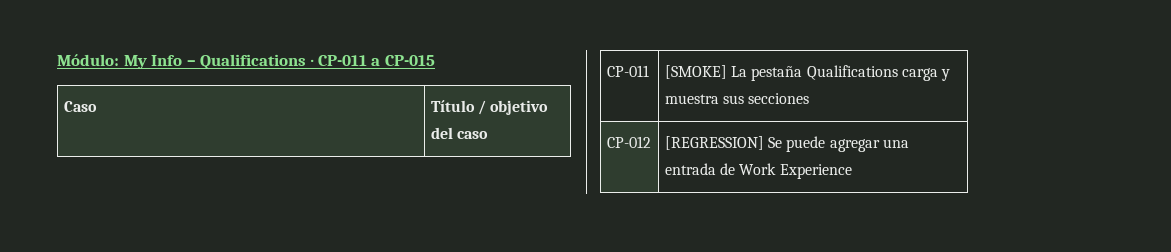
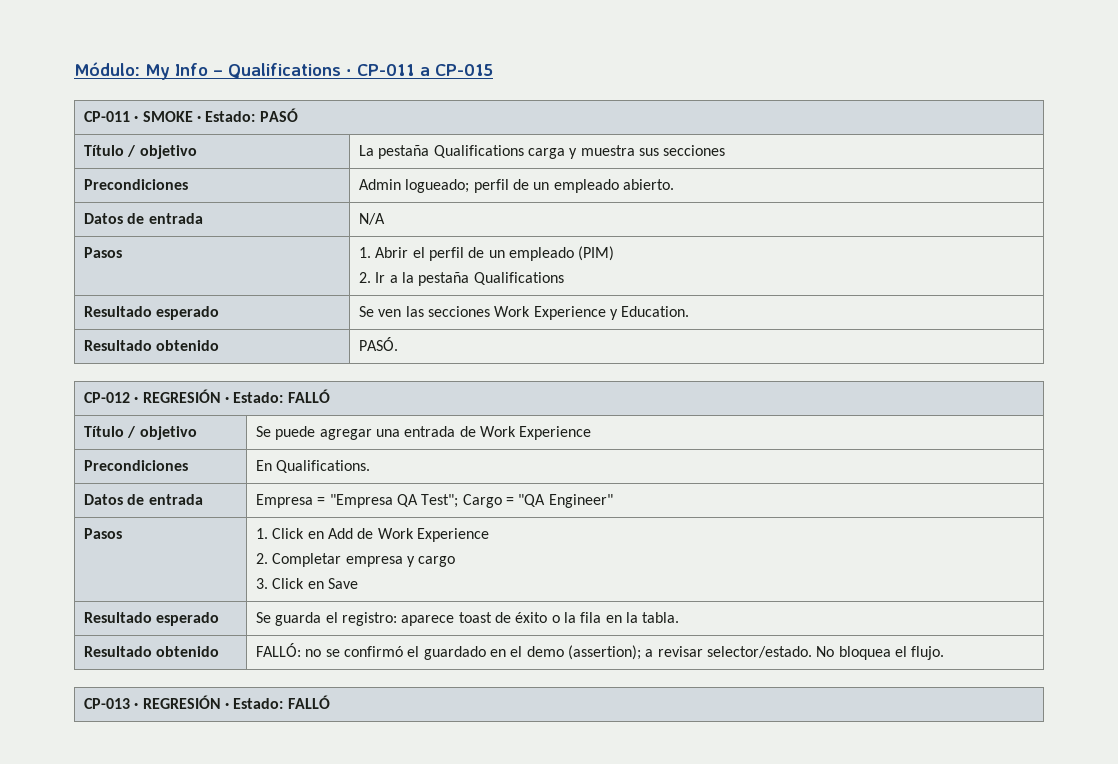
- Caso | Título / objetivo del caso
- CP-011 | [SMOKE] La pestaña Qualifications carga y muestra sus secciones
+ CP-011 · SMOKE · Estado: PASÓ
+ Título / objetivo | La pestaña Qualifications carga y muestra sus secciones
- CP-012 | [REGRESSION] Se puede agregar una entrada de Work Experience
+ Precondiciones | Admin logueado; perfil de un empleado abierto.
+ Datos de entrada | N/A
+ Pasos | 1. Abrir el perfil de un empleado (PIM)
+ 2. Ir a la pestaña Qualifications
+ Resultado esperado | Se ven las secciones Work Experience y Education.
+ Resultado obtenido | PASÓ.
+ CP-012 · REGRESIÓN · Estado: FALLÓ
+ Título / objetivo | Se puede agregar una entrada de Work Experience
+ Precondiciones | En Qualifications.
+ Datos de entrada | Empresa = "Empresa QA Test"; Cargo = "QA Engineer"
+ Pasos | 1. Click en Add de Work Experience
+ 2. Completar empresa y cargo
+ 3. Click en Save
+ Resultado esperado | Se guarda el registro: aparece toast de éxito o la fila en la tabla.
+ Resultado obtenido | FALLÓ: no se confirmó el guardado en el demo (assertion); a revisar selector/estado. No bloquea el flujo.
+ CP-013 · REGRESIÓN · Estado: FALLÓ

